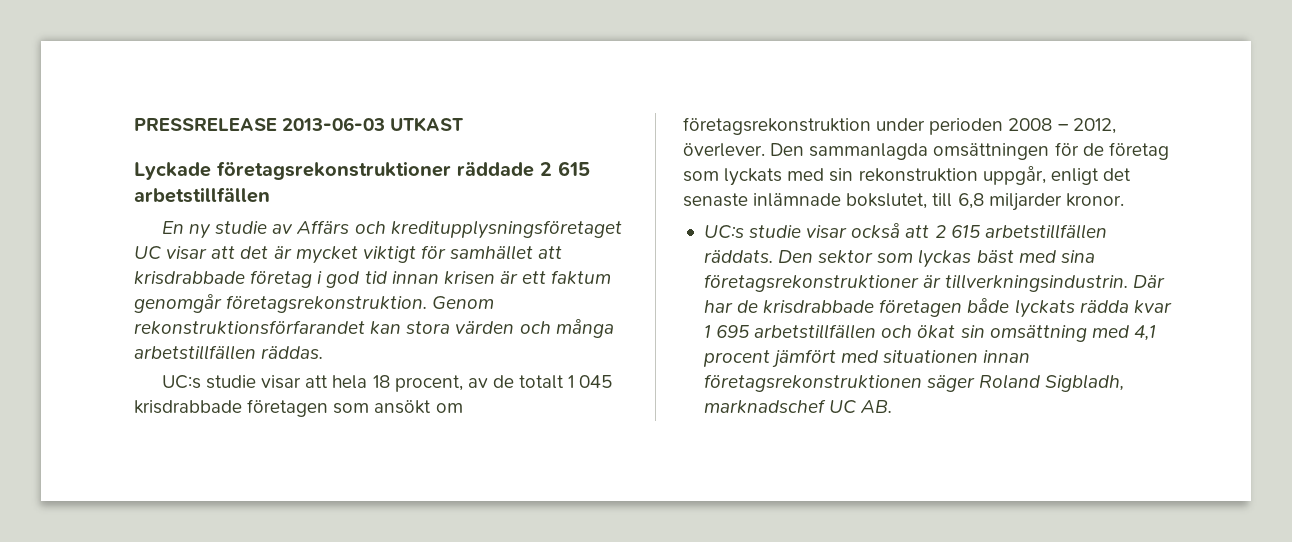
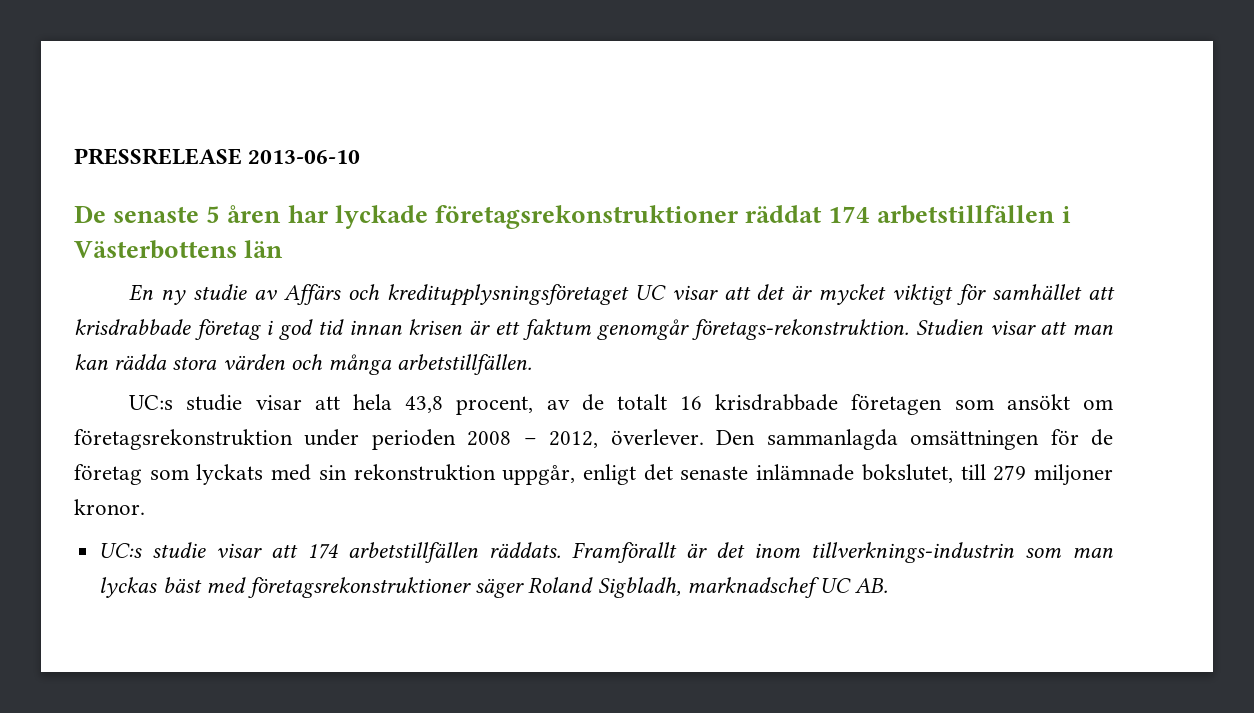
- PRESSRELEASE 2013-06-03 UTKAST
- Lyckade företagsrekonstruktioner räddade 2 615 arbetstillfällen
+ PRESSRELEASE 2013-06-10
+ De senaste 5 åren har lyckade företagsrekonstruktioner räddat 174 arbetstillfällen i Västerbottens län
- En ny studie av Affärs och kreditupplysningsföretaget UC visar att det är mycket viktigt för samhället att krisdrabbade företag i god tid innan krisen är ett faktum genomgår företagsrekonstruktion. Genom rekonstruktionsförfarandet kan stora värden och många arbetstillfällen räddas.
+ En ny studie av Affärs och kreditupplysningsföretaget UC visar att det är mycket viktigt för samhället att krisdrabbade företag i god tid innan krisen är ett faktum genomgår företags-rekonstruktion. Studien visar att man kan rädda stora värden och många arbetstillfällen.
- UC:s studie visar att hela 18 procent, av de totalt 1 045 krisdrabbade företagen som ansökt om företagsrekonstruktion under perioden 2008 – 2012, överlever.
+ UC:s studie visar att hela 43,8 procent, av de totalt 16 krisdrabbade företagen som ansökt om företagsrekonstruktion under perioden 2008 – 2012, överlever.
- Den sammanlagda omsättningen för de företag som lyckats med sin rekonstruktion uppgår, enligt det senaste inlämnade bokslutet, till 6,8 miljarder kronor.
+ Den sammanlagda omsättningen för de företag som lyckats med sin rekonstruktion uppgår, enligt det senaste inlämnade bokslutet, till 279 miljoner kronor.
- UC:s studie visar också att 2 615 arbetstillfällen räddats. Den sektor som lyckas bäst med sina företagsrekonstruktioner är tillverkningsindustrin. Där har de krisdrabbade företagen både lyckats rädda kvar 1 695 arbetstillfällen och ökat sin omsättning med 4,1 procent jämfört med situationen innan företagsrekonstruktionen säger Roland Sigbladh, marknadschef UC AB.
+ UC:s studie visar att 174 arbetstillfällen räddats. Framförallt är det inom tillverknings-industrin som man lyckas bäst med företagsrekonstruktioner säger Roland Sigbladh, marknadschef UC AB.

